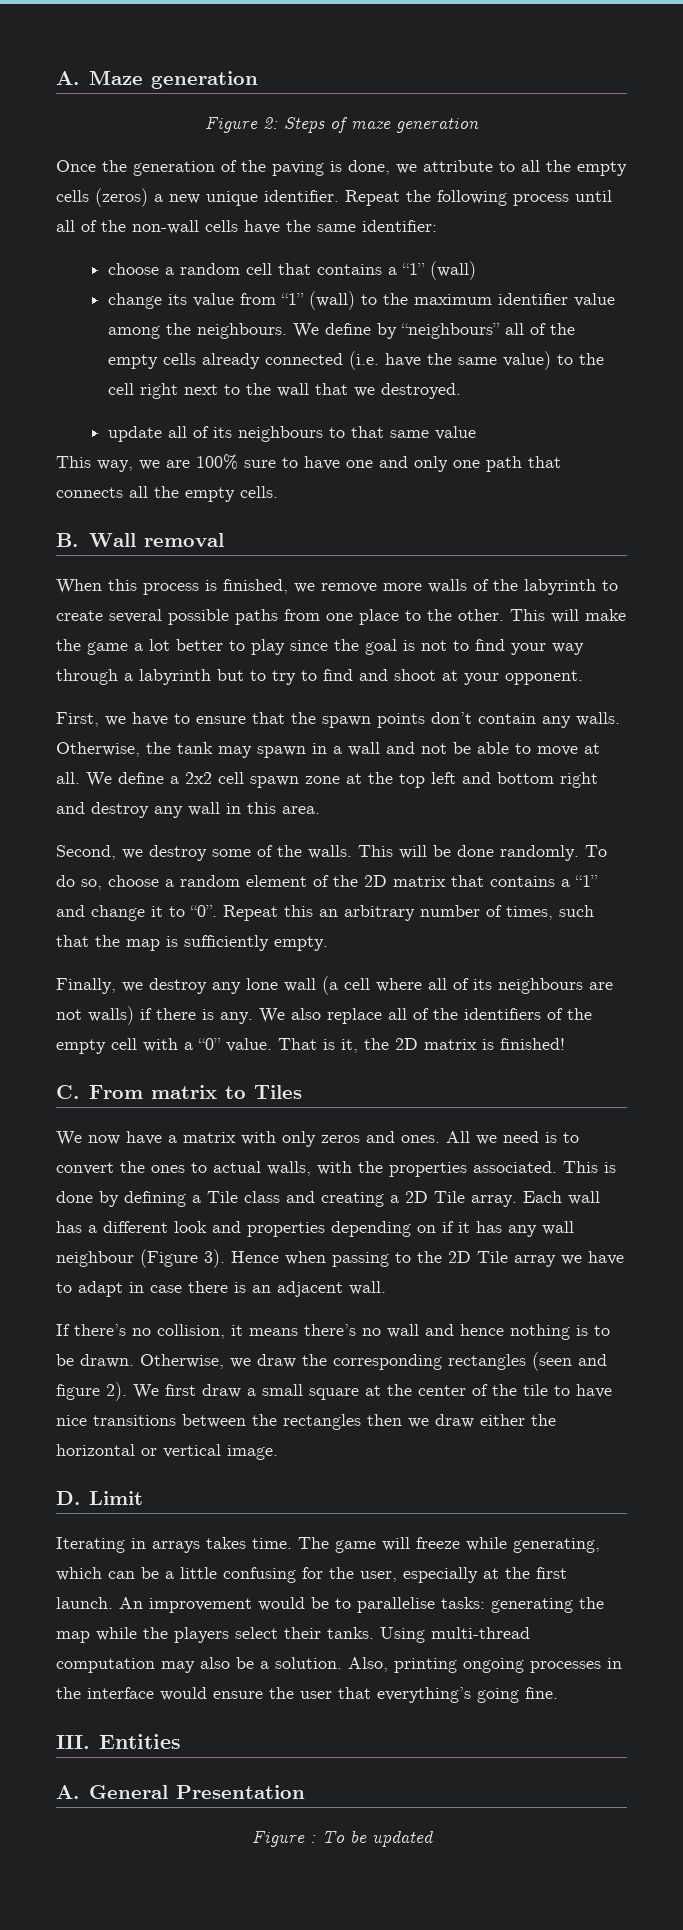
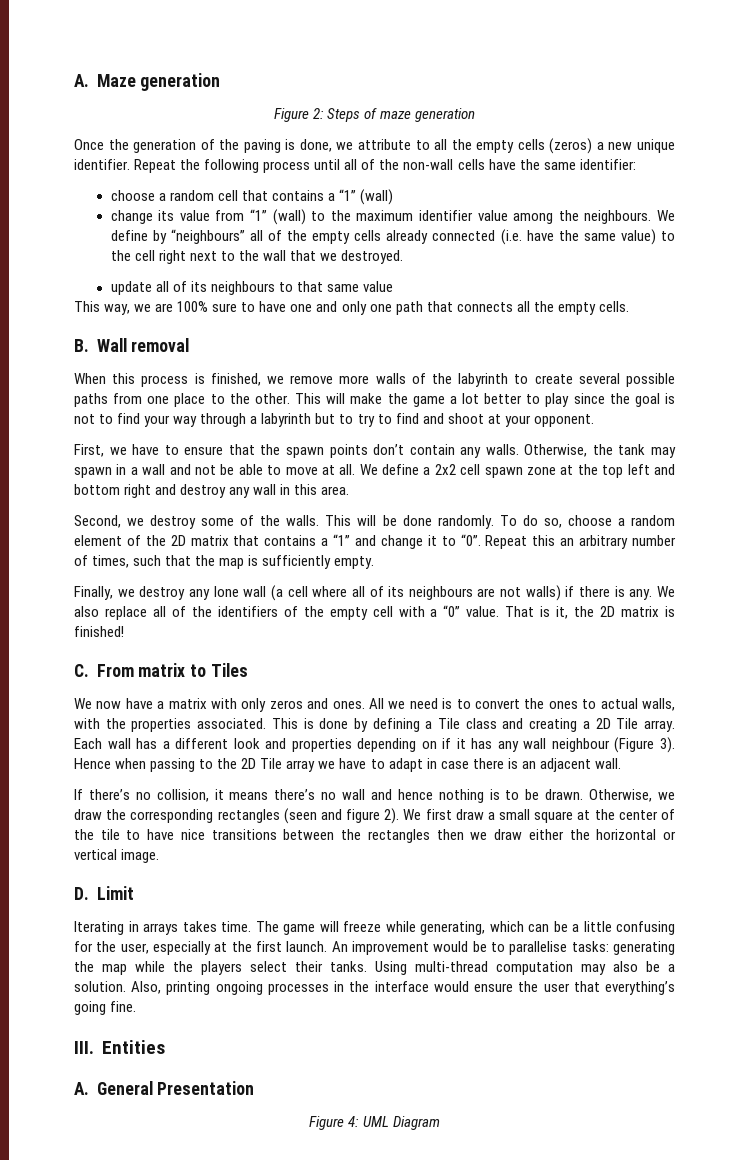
- Figure : To be updated
+ Figure 4: UML Diagram

